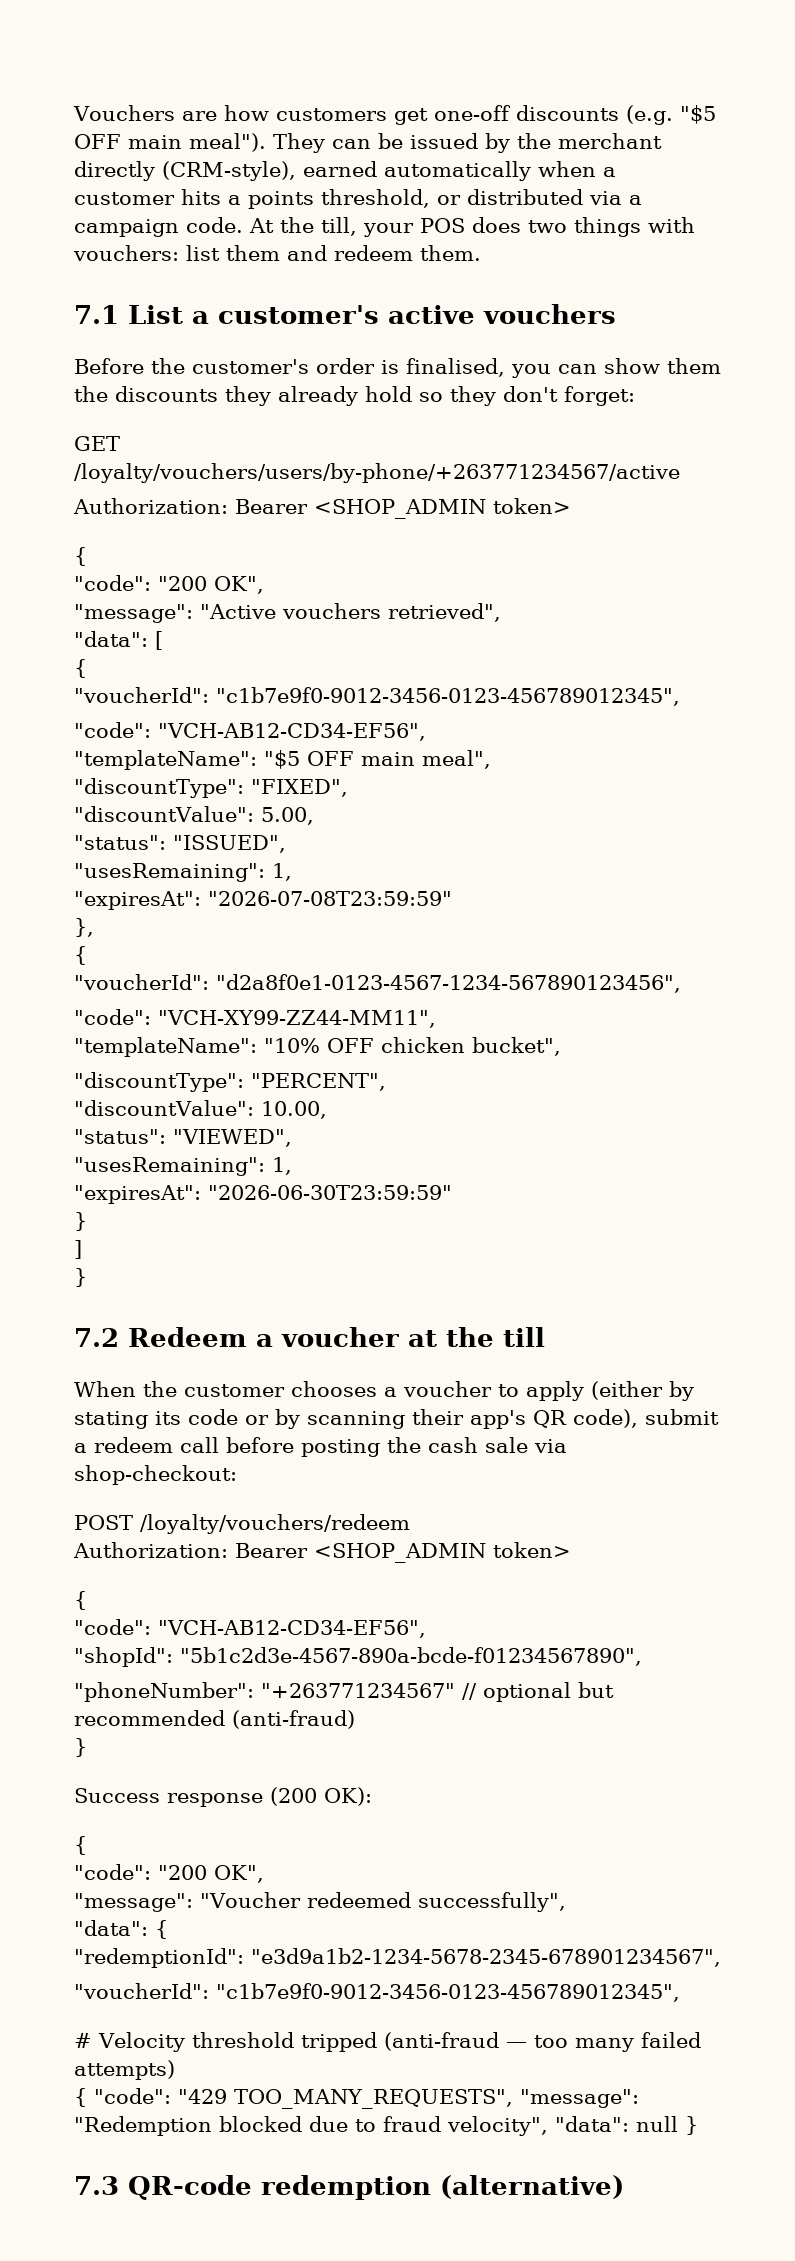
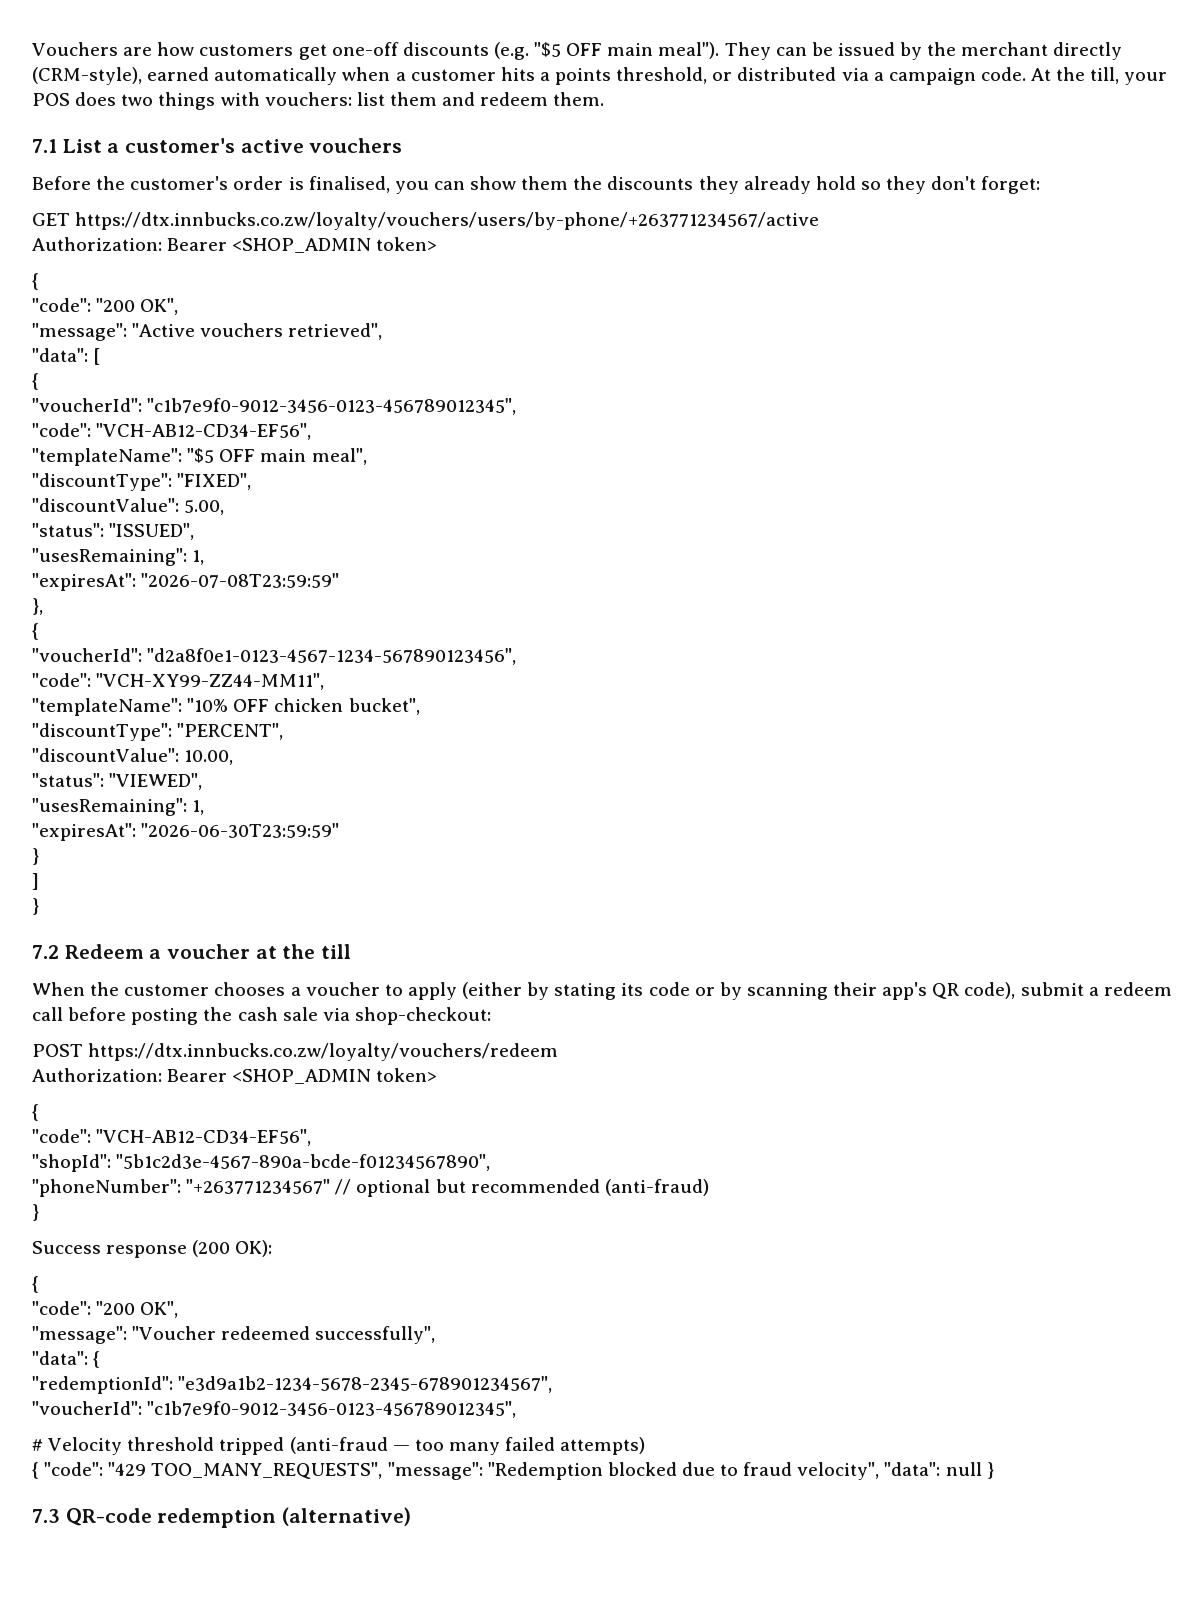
- GET /loyalty/vouchers/users/by-phone/+263771234567/active
+ GET https://dtx.innbucks.co.zw/loyalty/vouchers/users/by-phone/+263771234567/active
- POST /loyalty/vouchers/redeem
+ POST https://dtx.innbucks.co.zw/loyalty/vouchers/redeem

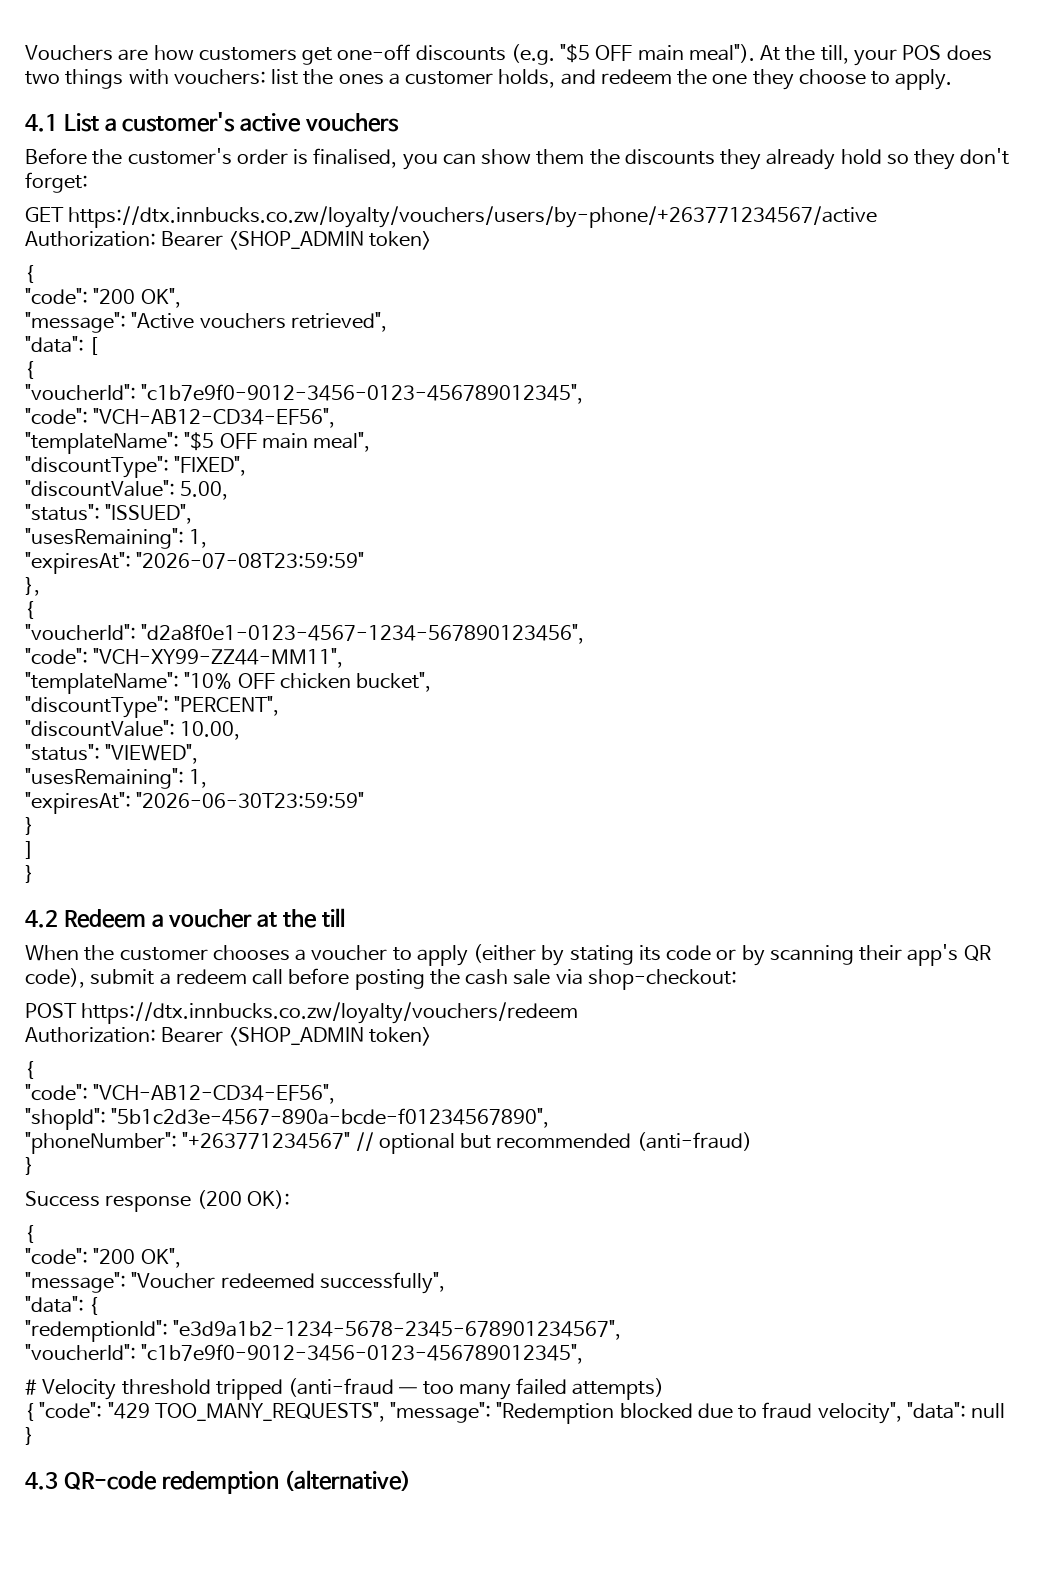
- They can be issued by the merchant directly (CRM-style), earned automatically when a customer hits a points threshold, or distributed via a campaign code.
- At the till, your POS does two things with vouchers: list them and redeem them.
- 7.1 List a customer's active vouchers
+ At the till, your POS does two things with vouchers: list the ones a customer holds, and redeem the one they choose to apply.
+ 4.1 List a customer's active vouchers
- 7.2 Redeem a voucher at the till
+ 4.2 Redeem a voucher at the till
- 7.3 QR-code redemption (alternative)
+ 4.3 QR-code redemption (alternative)

